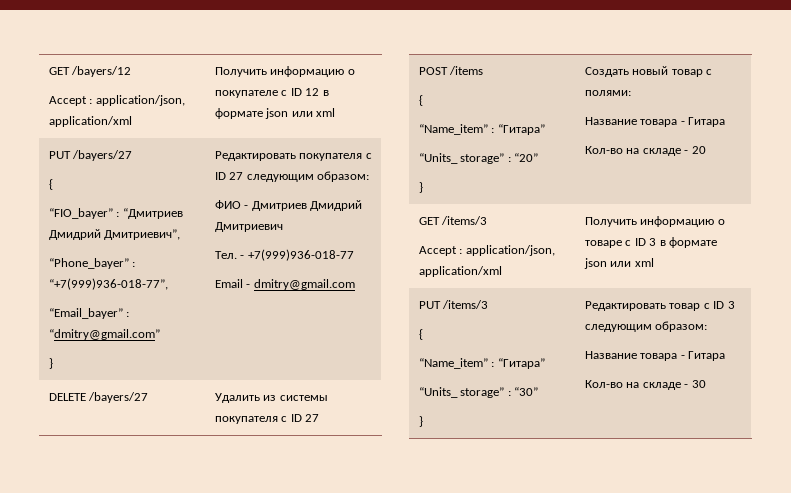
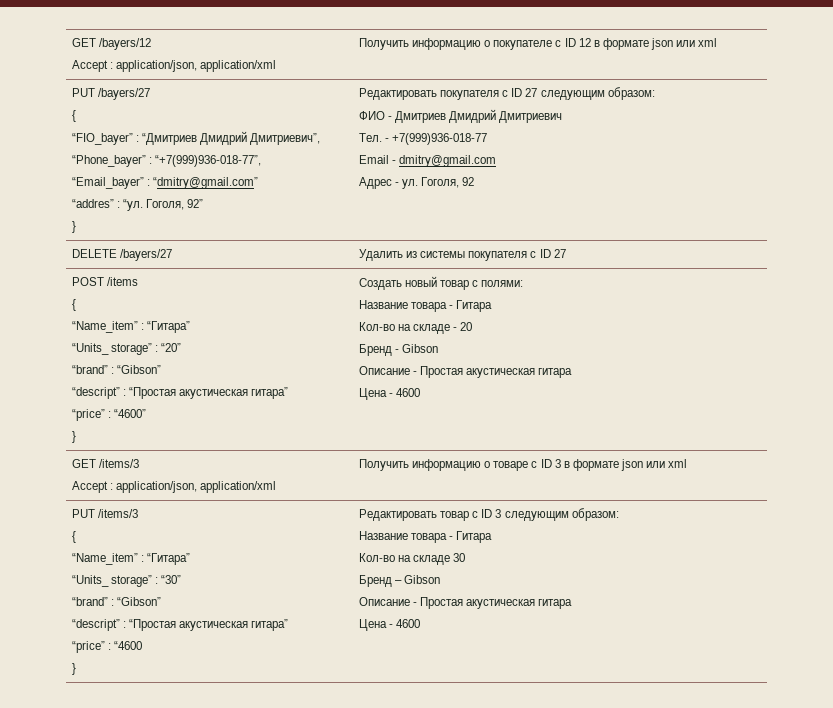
+ “addres” : “ул. Гоголя, 92”
+ Адрес - ул. Гоголя, 92
  “Units_ storage” : “20”
+ “brand” : “Gibson”
+ “descript” : “Простая акустическая гитара”
+ “price” : “4600”
  Кол-во на складе - 20
+ Бренд - Gibson
+ Описание - Простая акустическая гитара
+ Цена - 4600
  “Units_ storage” : “30”
+ “brand” : “Gibson”
+ “descript” : “Простая акустическая гитара”
+ “price” : “4600
- Кол-во на складе - 30
+ Кол-во на складе 30
+ Бренд – Gibson
+ Описание - Простая акустическая гитара
+ Цена - 4600

